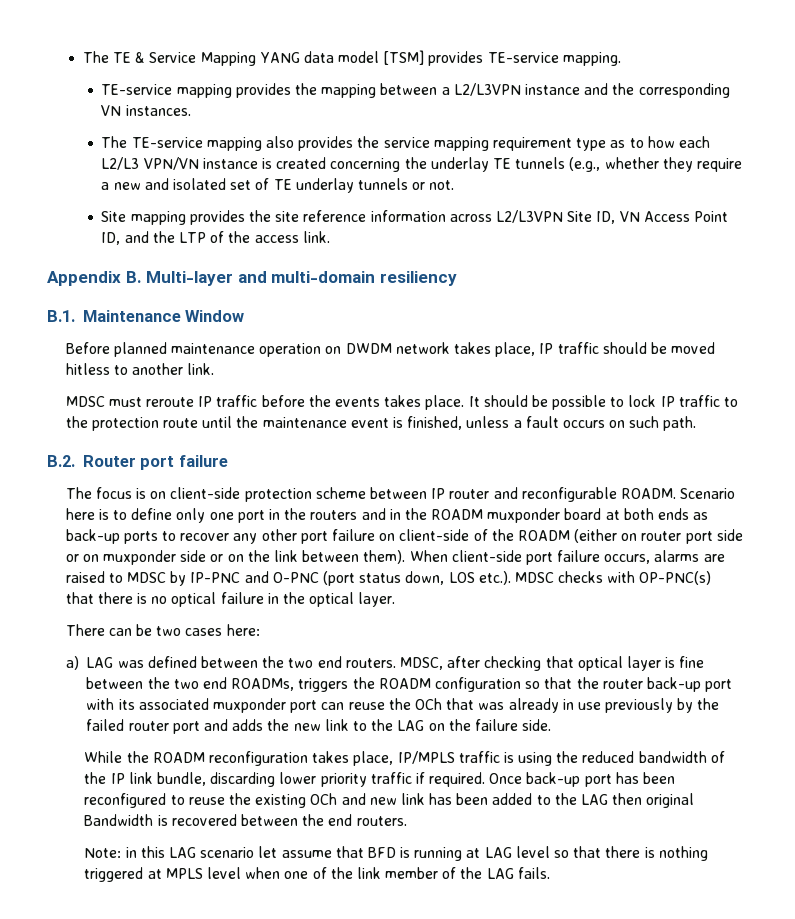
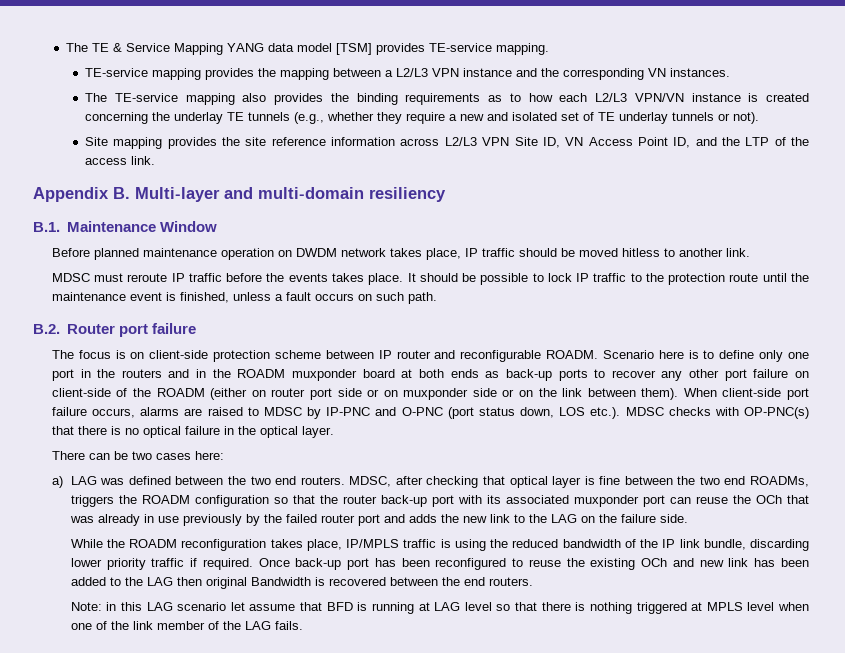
- TE-service mapping provides the mapping between a L2/L3VPN instance and the corresponding VN instances.
+ TE-service mapping provides the mapping between a L2/L3 VPN instance and the corresponding VN instances.
- The TE-service mapping also provides the service mapping requirement type as to how each L2/L3 VPN/VN instance is created concerning the underlay TE tunnels (e.g., whether they require a new and isolated set of TE underlay tunnels or not.
+ The TE-service mapping also provides the binding requirements as to how each L2/L3 VPN/VN instance is created concerning the underlay TE tunnels (e.g., whether they require a new and isolated set of TE underlay tunnels or not).
- Site mapping provides the site reference information across L2/L3VPN Site ID, VN Access Point ID, and the LTP of the access link.
+ Site mapping provides the site reference information across L2/L3 VPN Site ID, VN Access Point ID, and the LTP of the access link.

